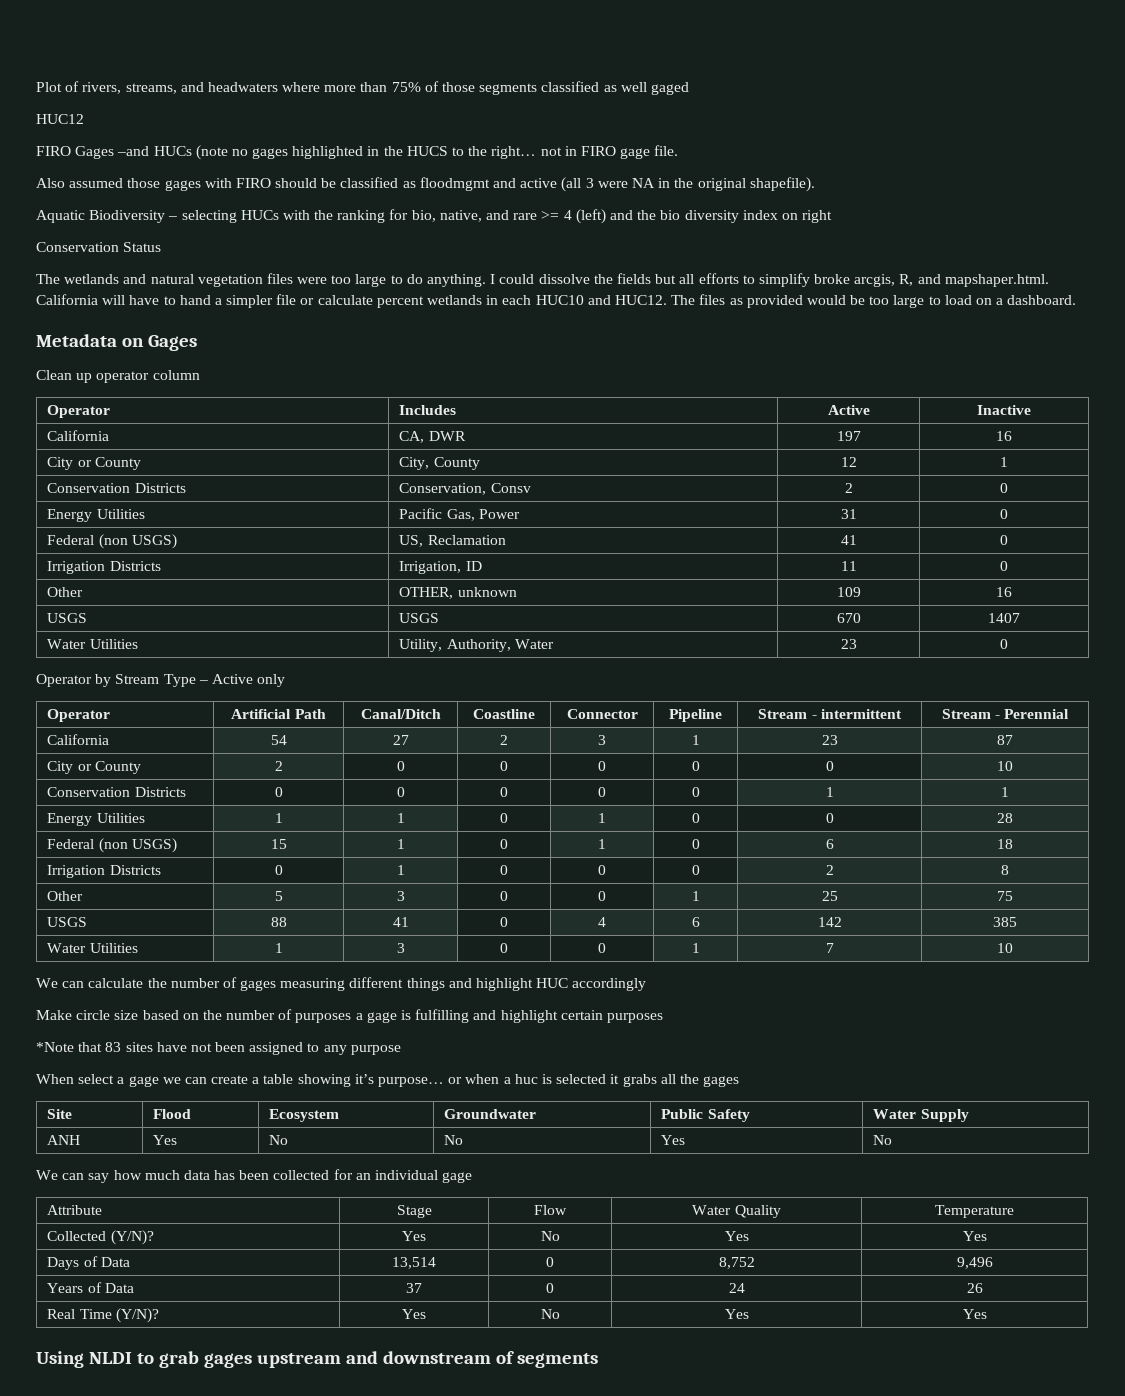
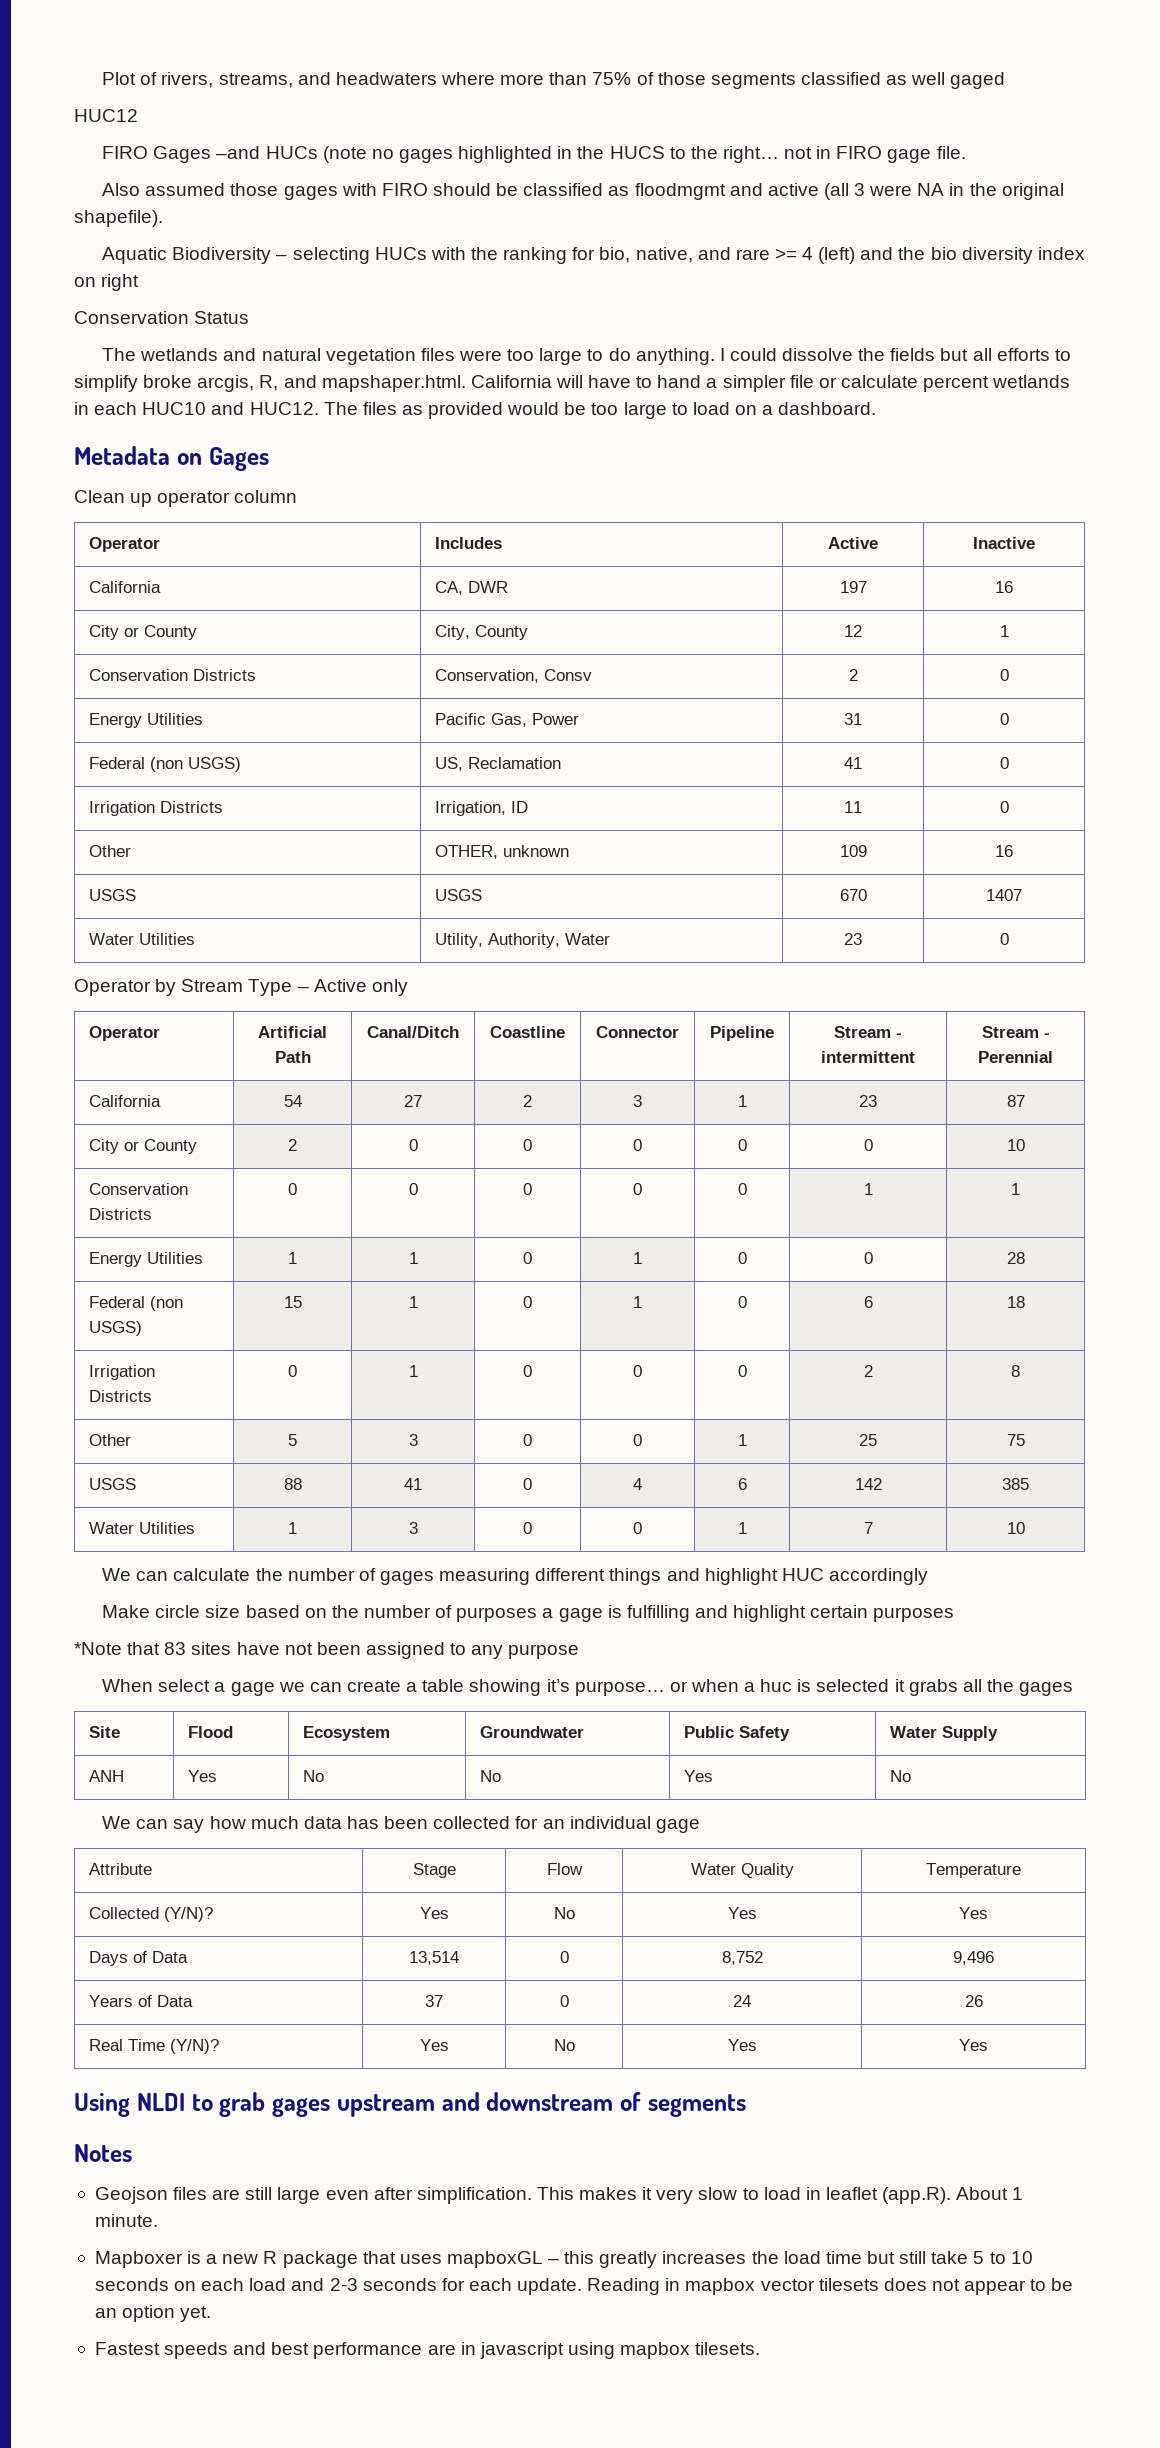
+ Notes
+ Geojson files are still large even after simplification. This makes it very slow to load in leaflet (app.R). About 1 minute.
+ Mapboxer is a new R package that uses mapboxGL – this greatly increases the load time but still take 5 to 10 seconds on each load and 2-3 seconds for each update. Reading in mapbox vector tilesets does not appear to be an option yet.
+ Fastest speeds and best performance are in javascript using mapbox tilesets.

